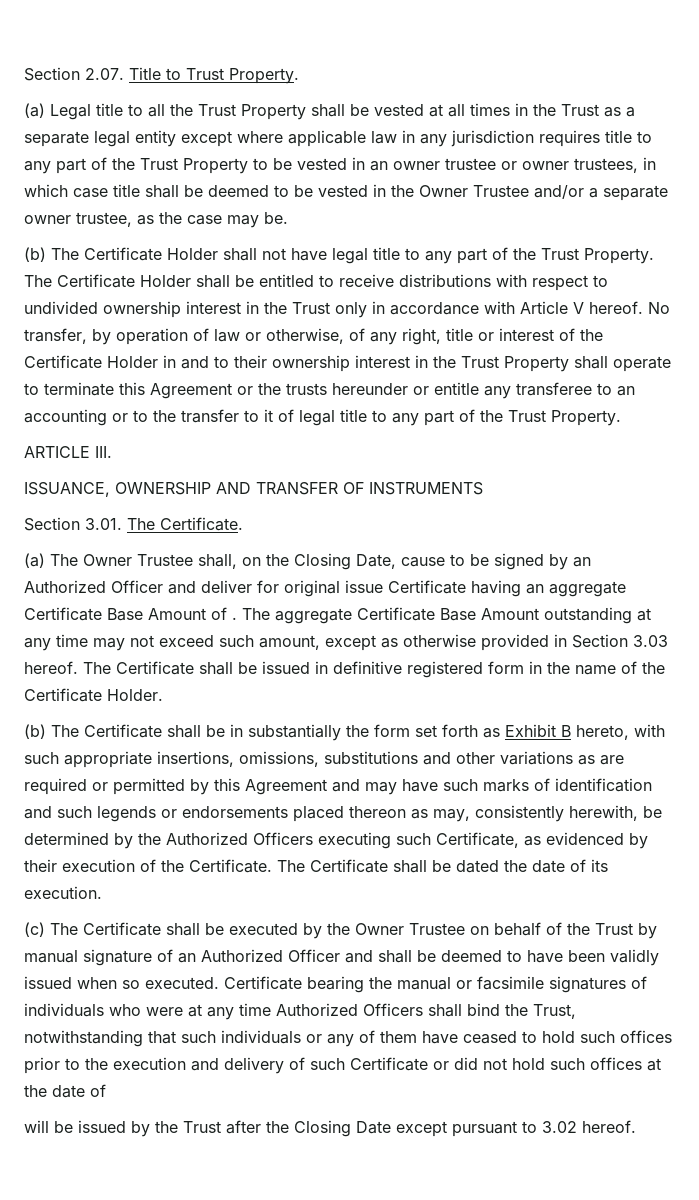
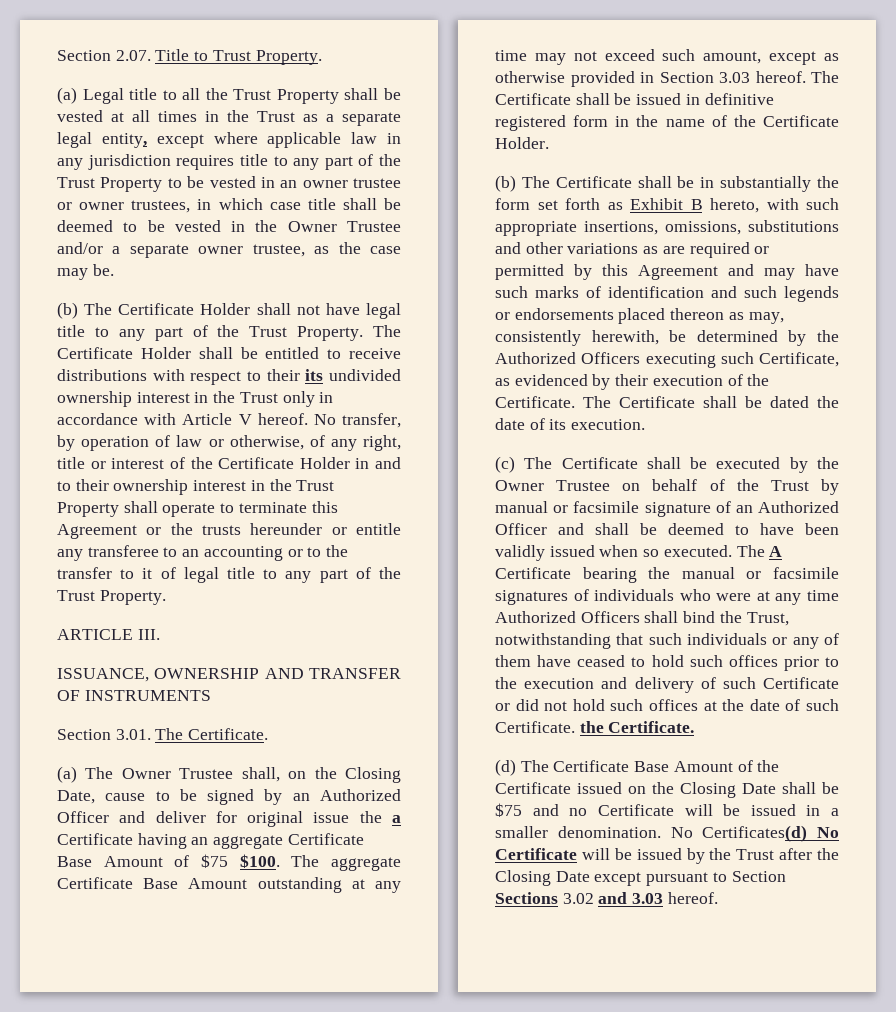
- (a) Legal title to all the Trust Property shall be vested at all times in the Trust as a separate legal entity except where applicable law in any jurisdiction requires title to any part of the Trust Property to be vested in an owner trustee or owner trustees, in which case title shall be deemed to be vested in the Owner Trustee and/or a separate owner trustee, as the case may be.
+ (a) Legal title to all the Trust Property shall be vested at all times in the Trust as a separate legal entity, except where applicable law in any jurisdiction requires title to any part of the Trust Property to be vested in an owner trustee or owner trustees, in which case title shall be deemed to be vested in the Owner Trustee and/or a separate owner trustee, as the case may be.
- The Certificate Holder shall be entitled to receive distributions with respect to undivided ownership interest in the Trust only in accordance with Article V hereof.
+ The Certificate Holder shall be entitled to receive distributions with respect to their its undivided ownership interest in the Trust only in accordance with Article V hereof.
- (a) The Owner Trustee shall, on the Closing Date, cause to be signed by an Authorized Officer and deliver for original issue Certificate having an aggregate Certificate Base Amount of .
+ (a) The Owner Trustee shall, on the Closing Date, cause to be signed by an Authorized Officer and deliver for original issue the a Certificate having an aggregate Certificate Base Amount of $75 $100.
- (c) The Certificate shall be executed by the Owner Trustee on behalf of the Trust by manual signature of an Authorized Officer and shall be deemed to have been validly issued when so executed.
+ (c) The Certificate shall be executed by the Owner Trustee on behalf of the Trust by manual or facsimile signature of an Authorized Officer and shall be deemed to have been validly issued when so executed.
- Certificate bearing the manual or facsimile signatures of individuals who were at any time Authorized Officers shall bind the Trust, notwithstanding that such individuals or any of them have ceased to hold such offices prior to the execution and delivery of such Certificate or did not hold such offices at the date of
- will be issued by the Trust after the Closing Date except pursuant to 3.02 hereof.
+ The A Certificate bearing the manual or facsimile signatures of individuals who were at any time Authorized Officers shall bind the Trust, notwithstanding that such individuals or any of them have ceased to hold such offices prior to the execution and delivery of such Certificate or did not hold such offices at the date of such Certificate. the Certificate.
+ (d) The Certificate Base Amount of the Certificate issued on the Closing Date shall be $75 and no Certificate will be issued in a smaller denomination. No Certificates(d) No Certificate will be issued by the Trust after the Closing Date except pursuant to Section Sections 3.02 and 3.03 hereof.

